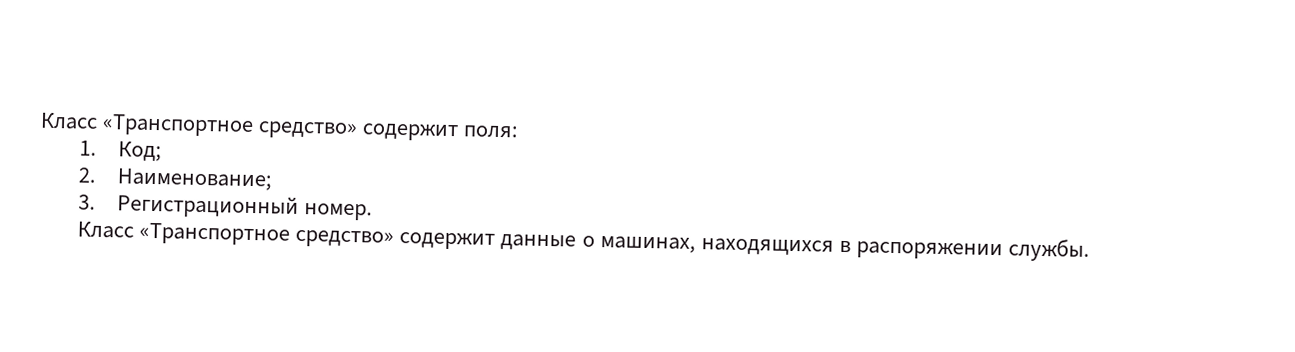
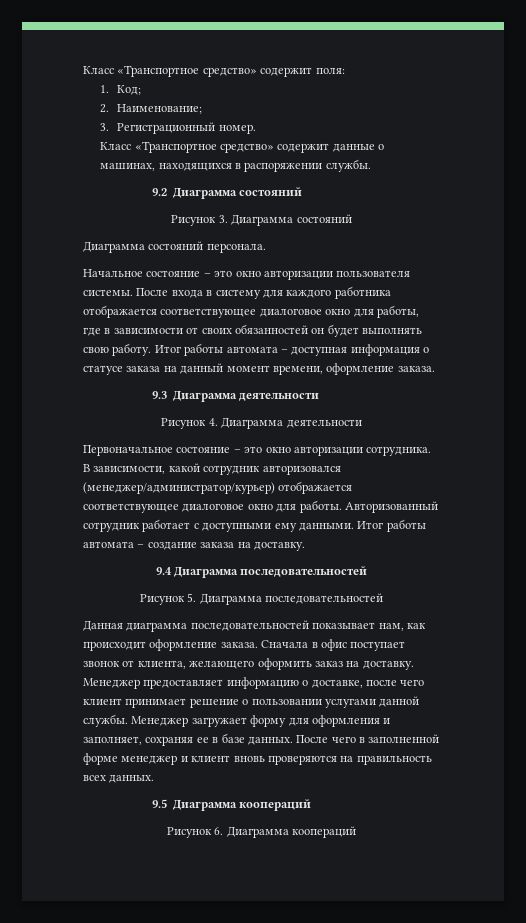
+ 9.2 Диаграмма состояний
+ Рисунок 3. Диаграмма состояний
+ Диаграмма состояний персонала.
+ Начальное состояние – это окно авторизации пользователя системы. После входа в систему для каждого работника отображается соответствующее диалоговое окно для работы, где в зависимости от своих обязанностей он будет выполнять свою работу. Итог работы автомата – доступная информация о статусе заказа на данный момент времени, оформление заказа.
+ 9.3 Диаграмма деятельности
+ Рисунок 4. Диаграмма деятельности
+ Первоначальное состояние – это окно авторизации сотрудника. В зависимости, какой сотрудник авторизовался (менеджер/администратор/курьер) отображается соответствующее диалоговое окно для работы. Авторизованный сотрудник работает с доступными ему данными. Итог работы автомата – создание заказа на доставку.
+ 9.4 Диаграмма последовательностей
+ Рисунок 5. Диаграмма последовательностей
+ Данная диаграмма последовательностей показывает нам, как происходит оформление заказа. Сначала в офис поступает звонок от клиента, желающего оформить заказ на доставку. Менеджер предоставляет информацию о доставке, после чего клиент принимает решение о пользовании услугами данной службы. Менеджер загружает форму для оформления и заполняет, сохраняя ее в базе данных. После чего в заполненной форме менеджер и клиент вновь проверяются на правильность всех данных.
+ 9.5 Диаграмма коопераций
+ Рисунок 6. Диаграмма коопераций

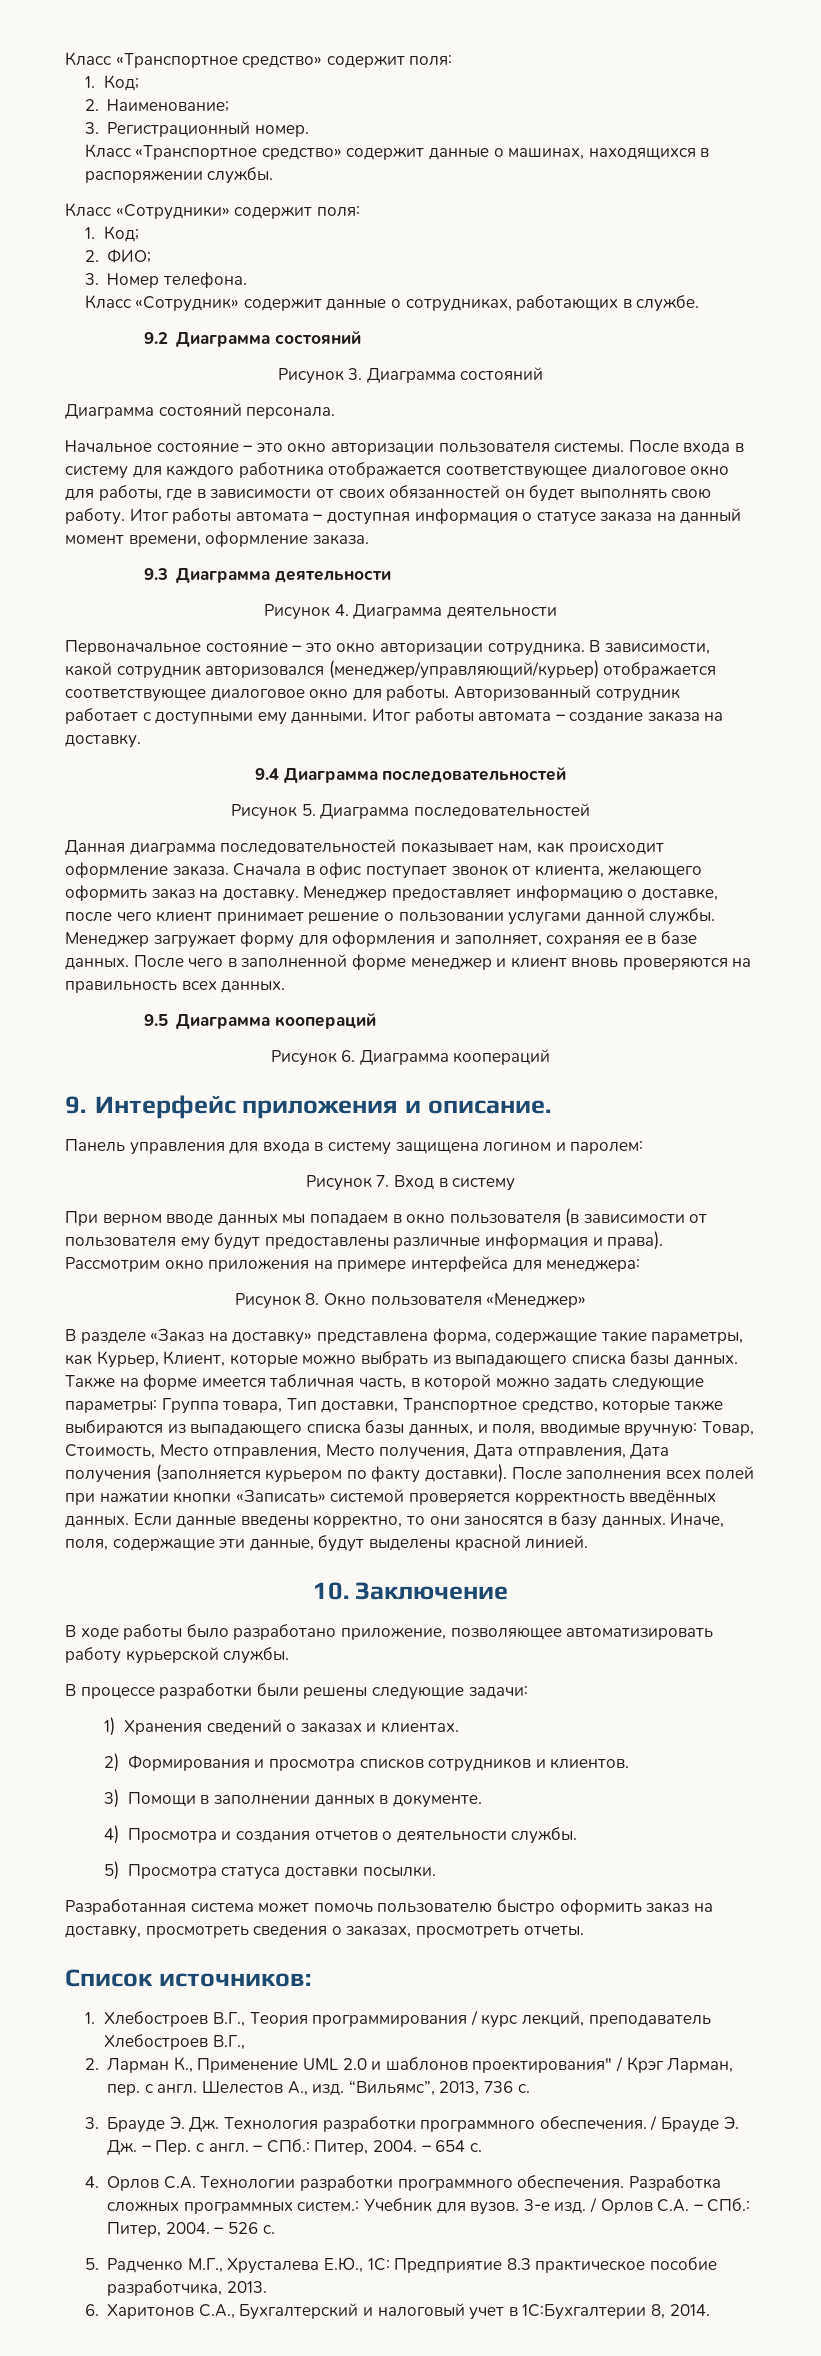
+ Класс «Сотрудники» содержит поля:
+ 1. Код;
+ 2. ФИО;
+ 3. Номер телефона.
+ Класс «Сотрудник» содержит данные о сотрудниках, работающих в службе.
- В зависимости, какой сотрудник авторизовался (менеджер/администратор/курьер) отображается соответствующее диалоговое окно для работы.
+ В зависимости, какой сотрудник авторизовался (менеджер/управляющий/курьер) отображается соответствующее диалоговое окно для работы.
+ 9. Интерфейс приложения и описание.
+ Панель управления для входа в систему защищена логином и паролем:
+ Рисунок 7. Вход в систему
+ При верном вводе данных мы попадаем в окно пользователя (в зависимости от пользователя ему будут предоставлены различные информация и права). Рассмотрим окно приложения на примере интерфейса для менеджера:
+ Рисунок 8. Окно пользователя «Менеджер»
+ В разделе «Заказ на доставку» представлена форма, содержащие такие параметры, как Курьер, Клиент, которые можно выбрать из выпадающего списка базы данных. Также на форме имеется табличная часть, в которой можно задать следующие параметры: Группа товара, Тип доставки, Транспортное средство, которые также выбираются из выпадающего списка базы данных, и поля, вводимые вручную: Товар, Стоимость, Место отправления, Место получения, Дата отправления, Дата получения (заполняется курьером по факту доставки). После заполнения всех полей при нажатии кнопки «Записать» системой проверяется корректность введённых данных. Если данные введены корректно, то они заносятся в базу данных. Иначе, поля, содержащие эти данные, будут выделены красной линией.
+ 10. Заключение
+ В ходе работы было разработано приложение, позволяющее автоматизировать работу курьерской службы.
+ В процессе разработки были решены следующие задачи:
+ 1) Хранения сведений о заказах и клиентах.
+ 2) Формирования и просмотра списков сотрудников и клиентов.
+ 3) Помощи в заполнении данных в документе.
+ 4) Просмотра и создания отчетов о деятельности службы.
+ 5) Просмотра статуса доставки посылки.
+ Разработанная система может помочь пользователю быстро оформить заказ на доставку, просмотреть сведения о заказах, просмотреть отчеты.
+ Список источников:
+ 1. Хлебостроев В.Г., Теория программирования / курс лекций, преподаватель Хлебостроев В.Г.,
+ 2. Ларман К., Применение UML 2.0 и шаблонов проектирования" / Крэг Ларман, пер. с англ. Шелестов А., изд. “Вильямс”, 2013, 736 с.
+ 3. Брауде Э. Дж. Технология разработки программного обеспечения. / Брауде Э. Дж. – Пер. с англ. – СПб.: Питер, 2004. – 654 с.
+ 4. Орлов С.А. Технологии разработки программного обеспечения. Разработка сложных программных систем.: Учебник для вузов. 3-е изд. / Орлов С.А. – СПб.: Питер, 2004. – 526 с.
+ 5. Радченко М.Г., Хрусталева Е.Ю., 1С: Предприятие 8.3 практическое пособие разработчика, 2013.
+ 6. Харитонов С.А., Бухгалтерский и налоговый учет в 1С:Бухгалтерии 8, 2014.

